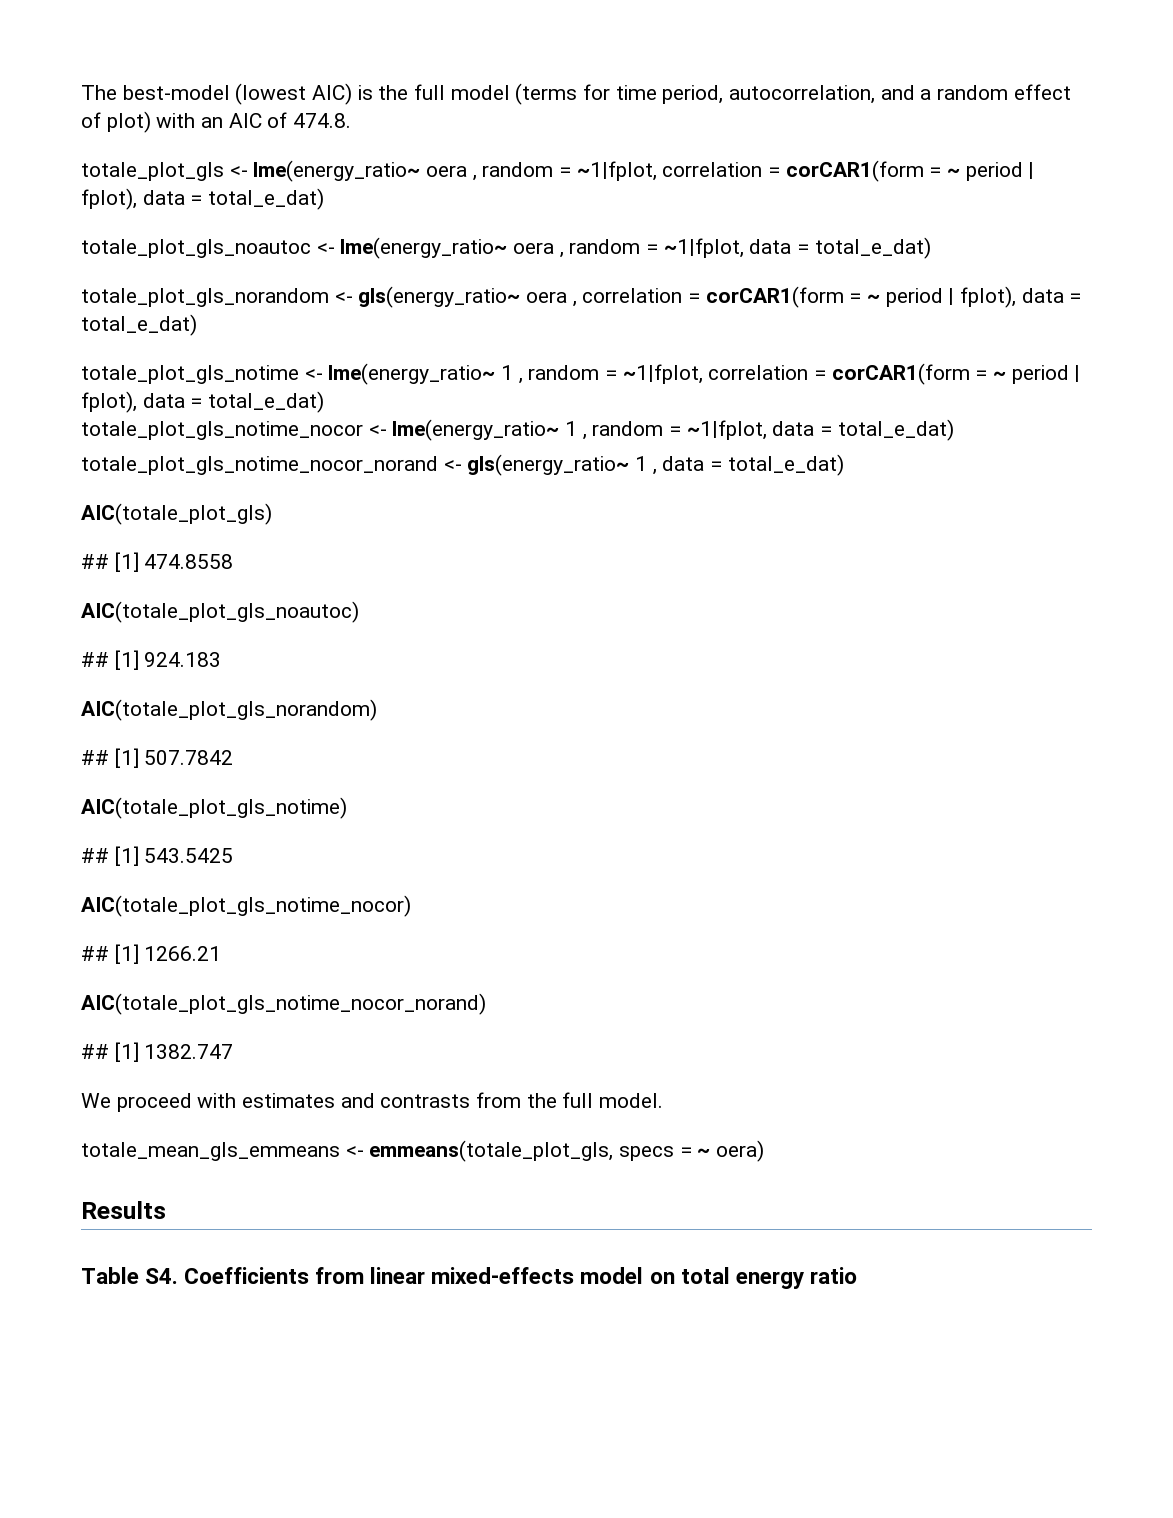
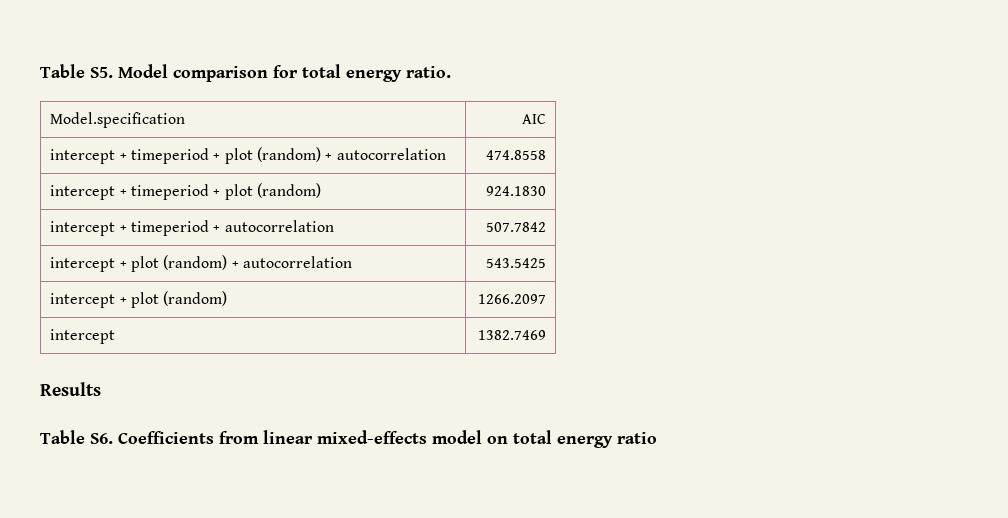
- The best-model (lowest AIC) is the full model (terms for time period, autocorrelation, and a random effect of plot) with an AIC of 474.8.
- totale_plot_gls <- lme(energy_ratio~ oera , random = ~1|fplot, correlation = corCAR1(form = ~ period | fplot), data = total_e_dat)
- totale_plot_gls_noautoc <- lme(energy_ratio~ oera , random = ~1|fplot, data = total_e_dat)
- totale_plot_gls_norandom <- gls(energy_ratio~ oera , correlation = corCAR1(form = ~ period | fplot), data = total_e_dat)
- totale_plot_gls_notime <- lme(energy_ratio~ 1 , random = ~1|fplot, correlation = corCAR1(form = ~ period | fplot), data = total_e_dat)
- totale_plot_gls_notime_nocor <- lme(energy_ratio~ 1 , random = ~1|fplot, data = total_e_dat)
- totale_plot_gls_notime_nocor_norand <- gls(energy_ratio~ 1 , data = total_e_dat)
- AIC(totale_plot_gls)
- ## [1] 474.8558
- AIC(totale_plot_gls_noautoc)
- ## [1] 924.183
- AIC(totale_plot_gls_norandom)
- ## [1] 507.7842
- AIC(totale_plot_gls_notime)
- ## [1] 543.5425
- AIC(totale_plot_gls_notime_nocor)
- ## [1] 1266.21
- AIC(totale_plot_gls_notime_nocor_norand)
- ## [1] 1382.747
- We proceed with estimates and contrasts from the full model.
- totale_mean_gls_emmeans <- emmeans(totale_plot_gls, specs = ~ oera)
+ Table S5. Model comparison for total energy ratio.
+ Model.specification | AIC
+ intercept + timeperiod + plot (random) + autocorrelation | 474.8558
+ intercept + timeperiod + plot (random) | 924.1830
+ intercept + timeperiod + autocorrelation | 507.7842
+ intercept + plot (random) + autocorrelation | 543.5425
+ intercept + plot (random) | 1266.2097
+ intercept | 1382.7469
- Table S4. Coefficients from linear mixed-effects model on total energy ratio
+ Table S6. Coefficients from linear mixed-effects model on total energy ratio

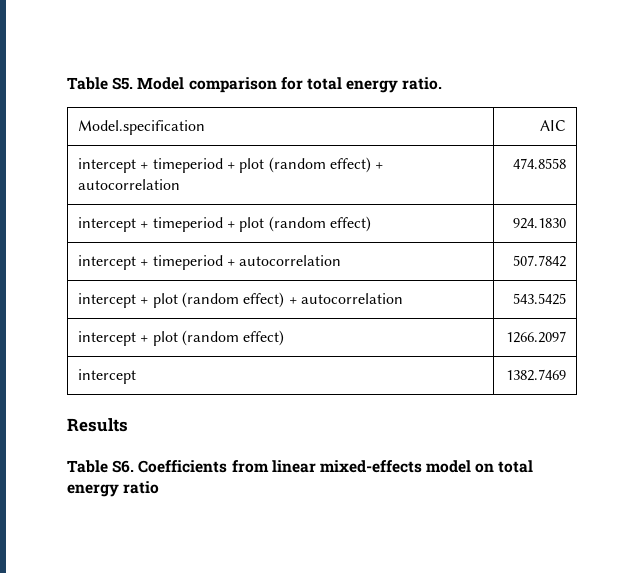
- intercept + timeperiod + plot (random) + autocorrelation | 474.8558
+ intercept + timeperiod + plot (random effect) + autocorrelation | 474.8558
- intercept + timeperiod + plot (random) | 924.1830
+ intercept + timeperiod + plot (random effect) | 924.1830
- intercept + plot (random) + autocorrelation | 543.5425
+ intercept + plot (random effect) + autocorrelation | 543.5425
- intercept + plot (random) | 1266.2097
+ intercept + plot (random effect) | 1266.2097

